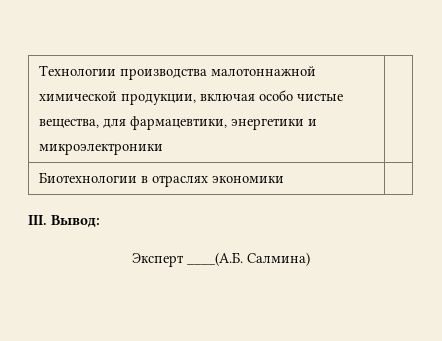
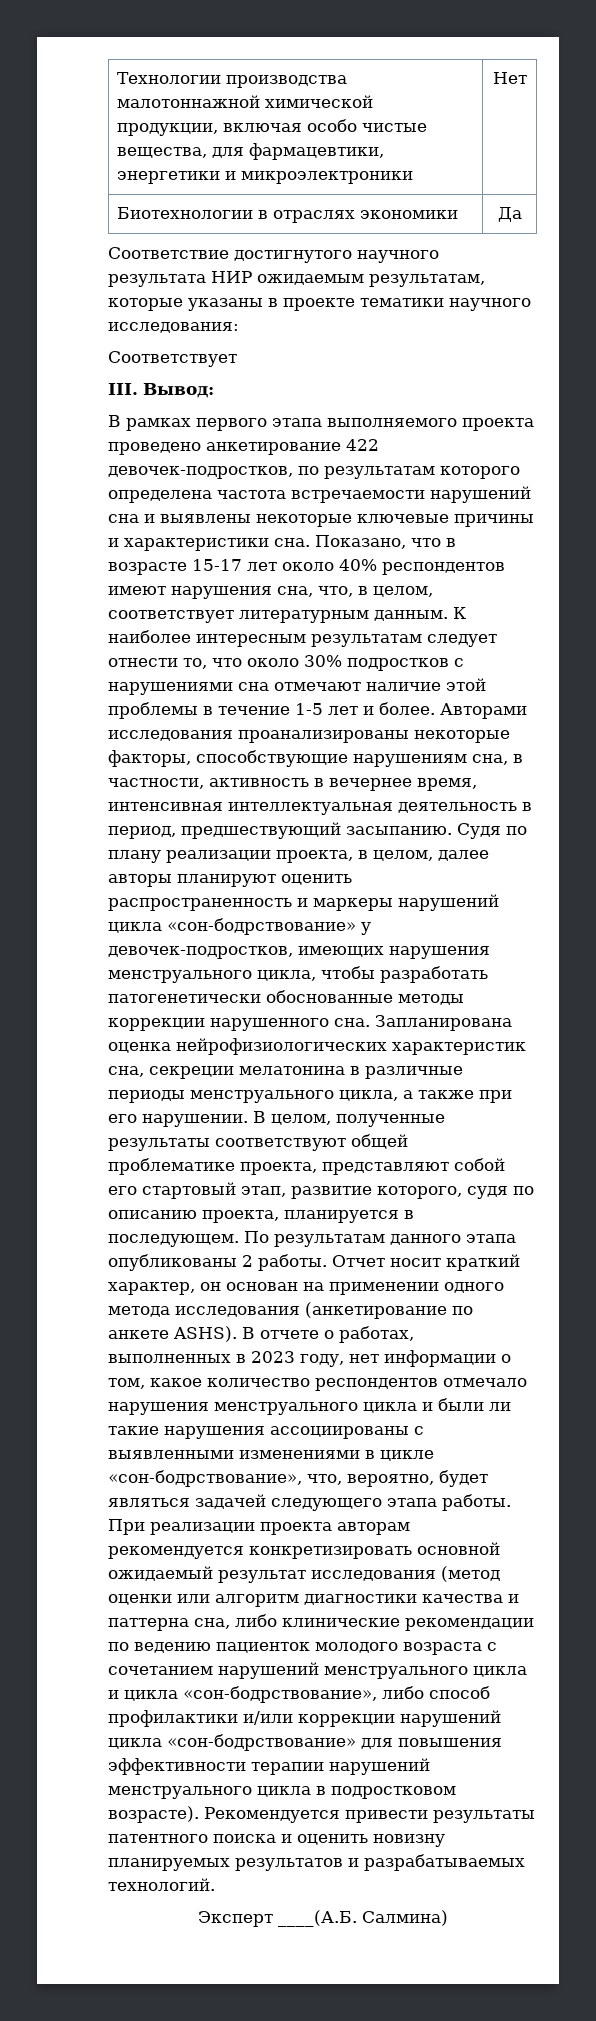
- Технологии производства малотоннажной химической продукции, включая особо чистые вещества, для фармацевтики, энергетики и микроэлектроники |
+ Технологии производства малотоннажной химической продукции, включая особо чистые вещества, для фармацевтики, энергетики и микроэлектроники | Нет
- Биотехнологии в отраслях экономики |
+ Биотехнологии в отраслях экономики | Да
+ Соответствие достигнутого научного результата НИР ожидаемым результатам, которые указаны в проекте тематики научного исследования:
+ Соответствует
  III. Вывод:
+ В рамках первого этапа выполняемого проекта проведено анкетирование 422 девочек-подростков, по результатам которого определена частота встречаемости нарушений сна и выявлены некоторые ключевые причины и характеристики сна. Показано, что в возрасте 15-17 лет около 40% респондентов имеют нарушения сна, что, в целом, соответствует литературным данным. К наиболее интересным результатам следует отнести то, что около 30% подростков с нарушениями сна отмечают наличие этой проблемы в течение 1-5 лет и более. Авторами исследования проанализированы некоторые факторы, способствующие нарушениям сна, в частности, активность в вечернее время, интенсивная интеллектуальная деятельность в период, предшествующий засыпанию. Судя по плану реализации проекта, в целом, далее авторы планируют оценить распространенность и маркеры нарушений цикла «сон-бодрствование» у девочек-подростков, имеющих нарушения менструального цикла, чтобы разработать патогенетически обоснованные методы коррекции нарушенного сна. Запланирована оценка нейрофизиологических характеристик сна, секреции мелатонина в различные периоды менструального цикла, а также при его нарушении. В целом, полученные результаты соответствуют общей проблематике проекта, представляют собой его стартовый этап, развитие которого, судя по описанию проекта, планируется в последующем. По результатам данного этапа опубликованы 2 работы. Отчет носит краткий характер, он основан на применении одного метода исследования (анкетирование по анкете ASHS). В отчете о работах, выполненных в 2023 году, нет информации о том, какое количество респондентов отмечало нарушения менструального цикла и были ли такие нарушения ассоциированы с выявленными изменениями в цикле «сон-бодрствование», что, вероятно, будет являться задачей следующего этапа работы. При реализации проекта авторам рекомендуется конкретизировать основной ожидаемый результат исследования (метод оценки или алгоритм диагностики качества и паттерна сна, либо клинические рекомендации по ведению пациенток молодого возраста с сочетанием нарушений менструального цикла и цикла «сон-бодрствование», либо способ профилактики и/или коррекции нарушений цикла «сон-бодрствование» для повышения эффективности терапии нарушений менструального цикла в подростковом возрасте). Рекомендуется привести результаты патентного поиска и оценить новизну планируемых результатов и разрабатываемых технологий.

